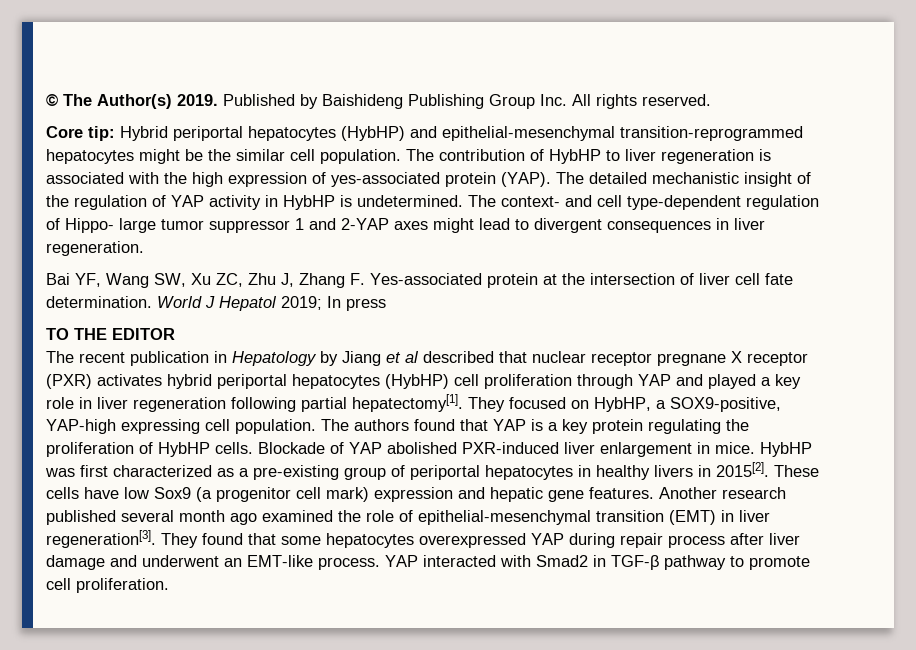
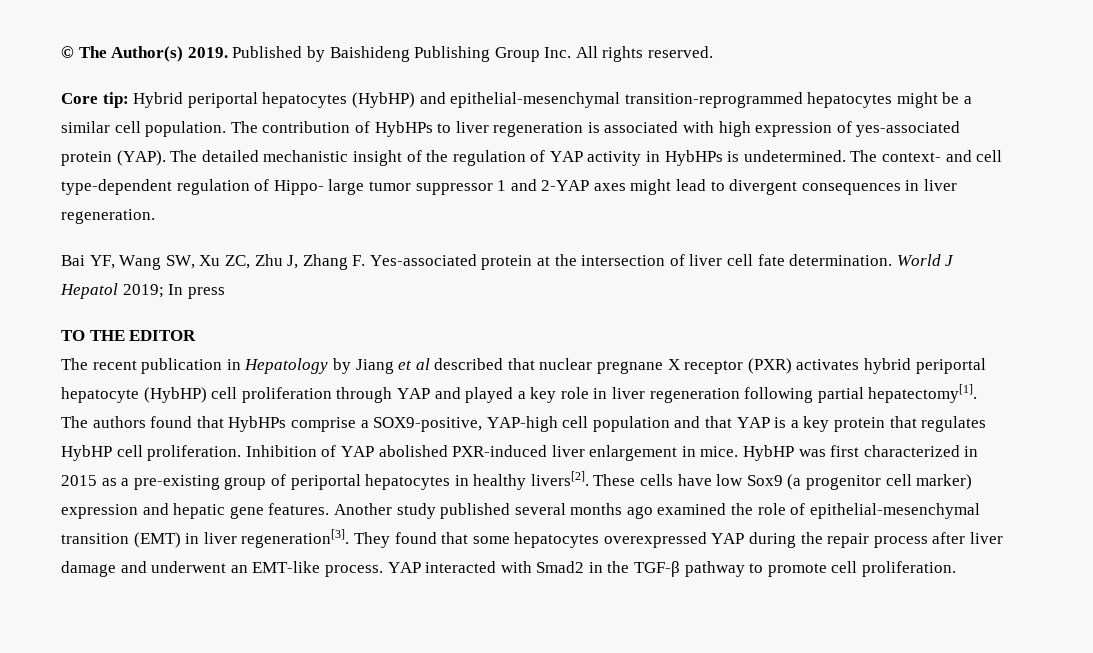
- Core tip: Hybrid periportal hepatocytes (HybHP) and epithelial-mesenchymal transition-reprogrammed hepatocytes might be the similar cell population.
+ Core tip: Hybrid periportal hepatocytes (HybHP) and epithelial-mesenchymal transition-reprogrammed hepatocytes might be a similar cell population.
- The contribution of HybHP to liver regeneration is associated with the high expression of yes-associated protein (YAP).
+ The contribution of HybHPs to liver regeneration is associated with high expression of yes-associated protein (YAP).
- The detailed mechanistic insight of the regulation of YAP activity in HybHP is undetermined.
+ The detailed mechanistic insight of the regulation of YAP activity in HybHPs is undetermined.
- The recent publication in Hepatology by Jiang et al described that nuclear receptor pregnane X receptor (PXR) activates hybrid periportal hepatocytes (HybHP) cell proliferation through YAP and played a key role in liver regeneration following partial hepatectomy[1].
+ The recent publication in Hepatology by Jiang et al described that nuclear pregnane X receptor (PXR) activates hybrid periportal hepatocyte (HybHP) cell proliferation through YAP and played a key role in liver regeneration following partial hepatectomy[1].
- They focused on HybHP, a SOX9-positive, YAP-high expressing cell population. The authors found that YAP is a key protein regulating the proliferation of HybHP cells. Blockade of YAP abolished PXR-induced liver enlargement in mice.
+ The authors found that HybHPs comprise a SOX9-positive, YAP-high cell population and that YAP is a key protein that regulates HybHP cell proliferation. Inhibition of YAP abolished PXR-induced liver enlargement in mice.
- HybHP was first characterized as a pre-existing group of periportal hepatocytes in healthy livers in 2015[2].
+ HybHP was first characterized in 2015 as a pre-existing group of periportal hepatocytes in healthy livers[2].
- These cells have low Sox9 (a progenitor cell mark) expression and hepatic gene features.
+ These cells have low Sox9 (a progenitor cell marker) expression and hepatic gene features.
- Another research published several month ago examined the role of epithelial-mesenchymal transition (EMT) in liver regeneration[3].
+ Another study published several months ago examined the role of epithelial-mesenchymal transition (EMT) in liver regeneration[3].
- They found that some hepatocytes overexpressed YAP during repair process after liver damage and underwent an EMT-like process.
+ They found that some hepatocytes overexpressed YAP during the repair process after liver damage and underwent an EMT-like process.
- YAP interacted with Smad2 in TGF-β pathway to promote cell proliferation.
+ YAP interacted with Smad2 in the TGF-β pathway to promote cell proliferation.

